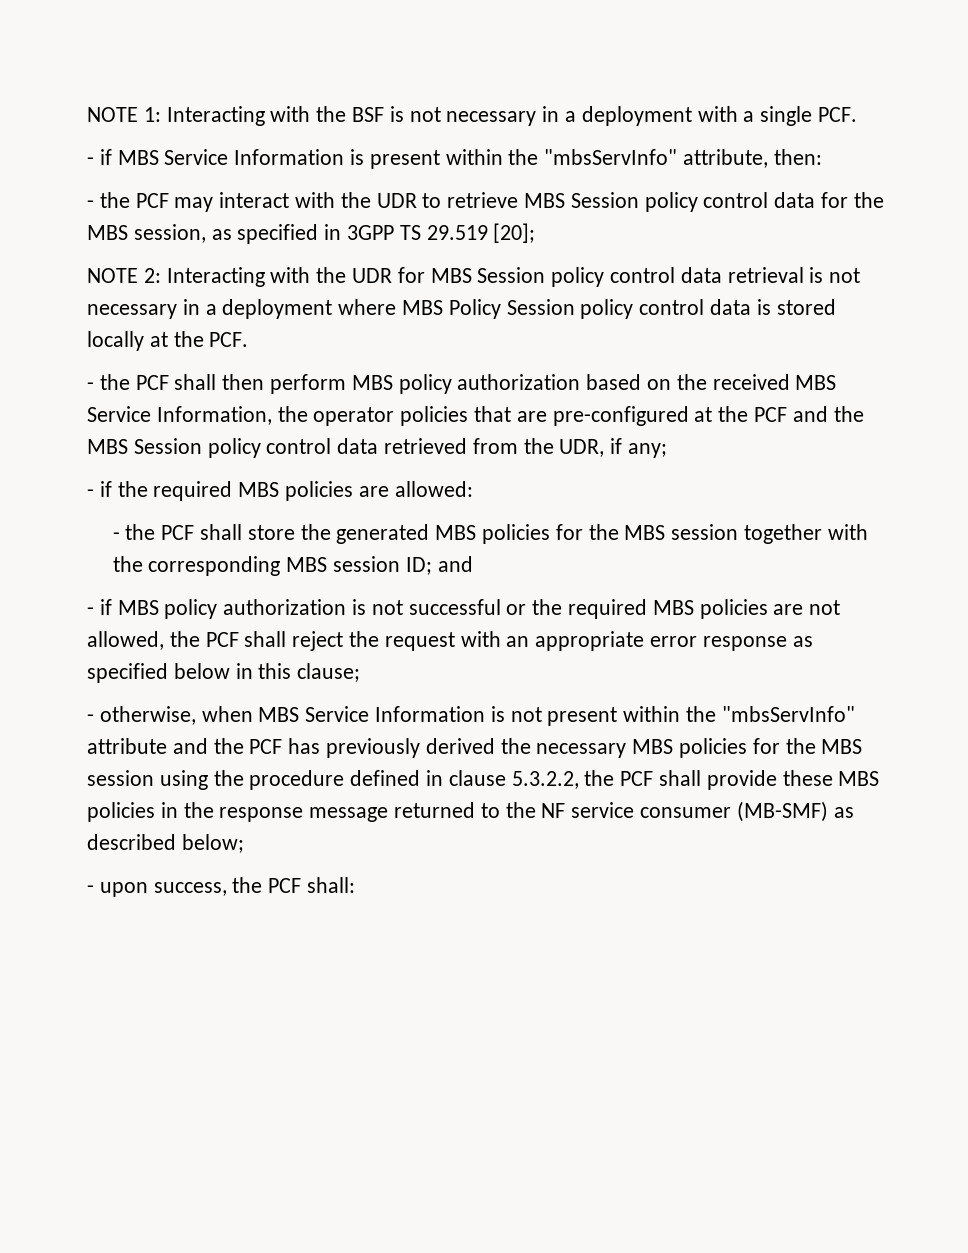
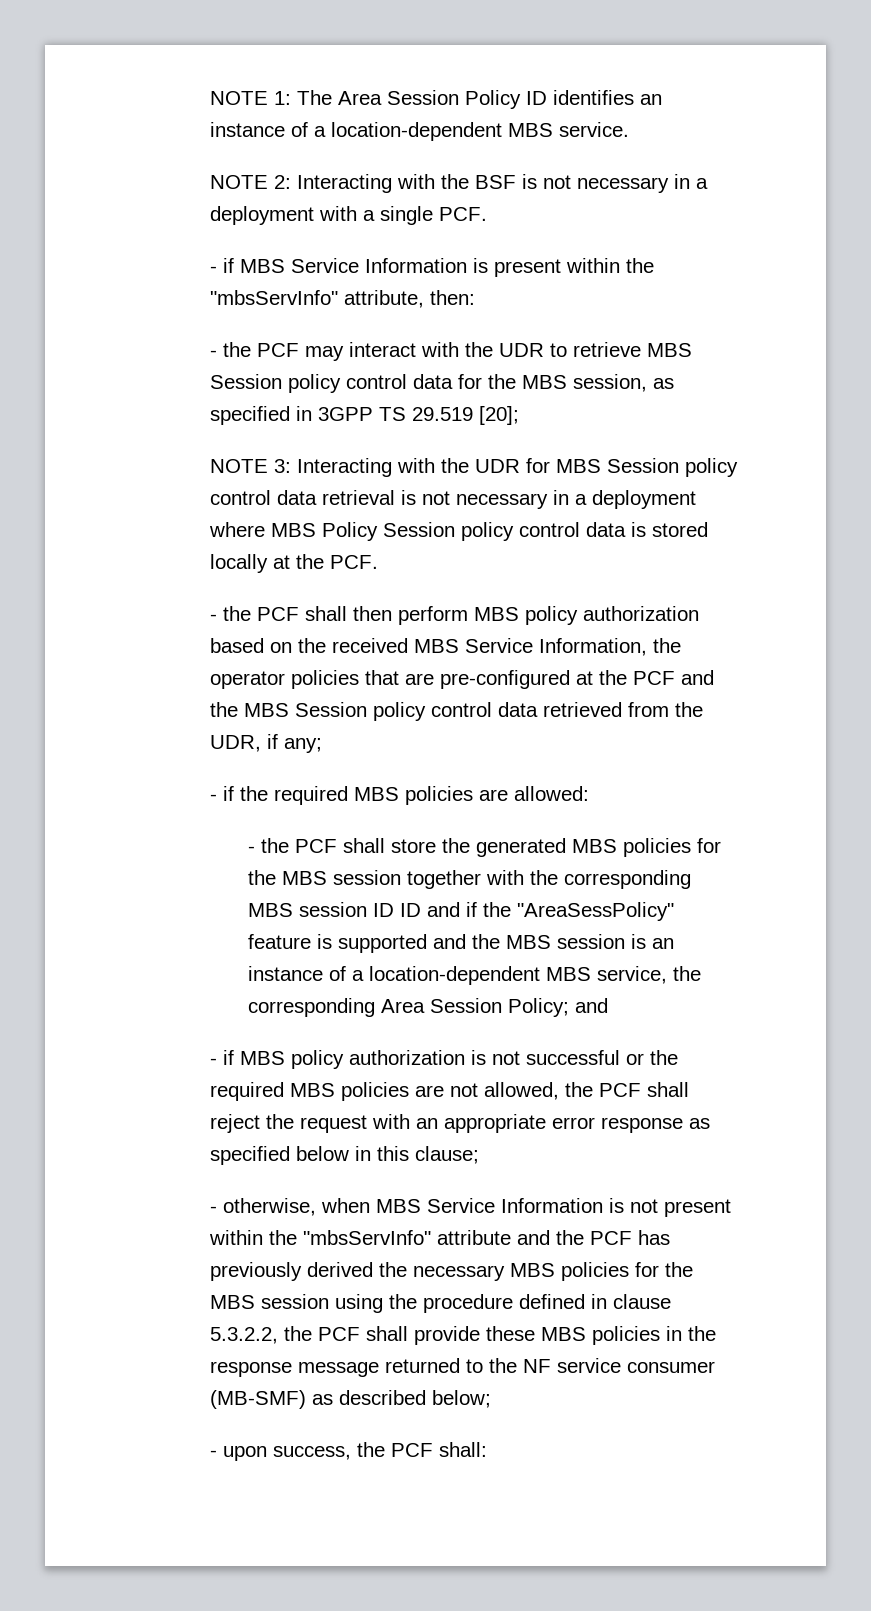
- NOTE 1: Interacting with the BSF is not necessary in a deployment with a single PCF.
+ NOTE 1: The Area Session Policy ID identifies an instance of a location-dependent MBS service.
+ NOTE 2: Interacting with the BSF is not necessary in a deployment with a single PCF.
- NOTE 2: Interacting with the UDR for MBS Session policy control data retrieval is not necessary in a deployment where MBS Policy Session policy control data is stored locally at the PCF.
+ NOTE 3: Interacting with the UDR for MBS Session policy control data retrieval is not necessary in a deployment where MBS Policy Session policy control data is stored locally at the PCF.
- - the PCF shall store the generated MBS policies for the MBS session together with the corresponding MBS session ID; and
+ - the PCF shall store the generated MBS policies for the MBS session together with the corresponding MBS session ID ID and if the "AreaSessPolicy" feature is supported and the MBS session is an instance of a location-dependent MBS service, the corresponding Area Session Policy; and

